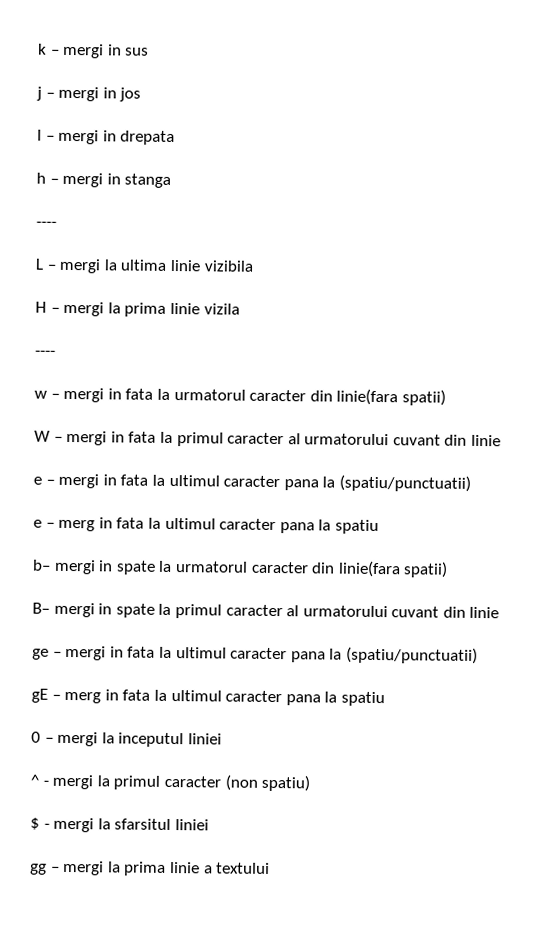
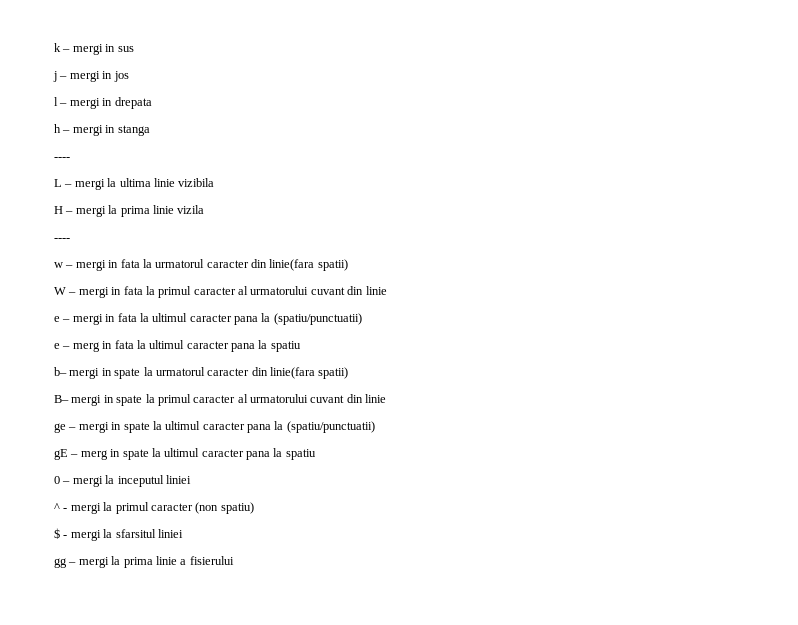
- ge – mergi in fata la ultimul caracter pana la (spatiu/punctuatii)
+ ge – mergi in spate la ultimul caracter pana la (spatiu/punctuatii)
- gE – merg in fata la ultimul caracter pana la spatiu
+ gE – merg in spate la ultimul caracter pana la spatiu
- gg – mergi la prima linie a textului
+ gg – mergi la prima linie a fisierului

